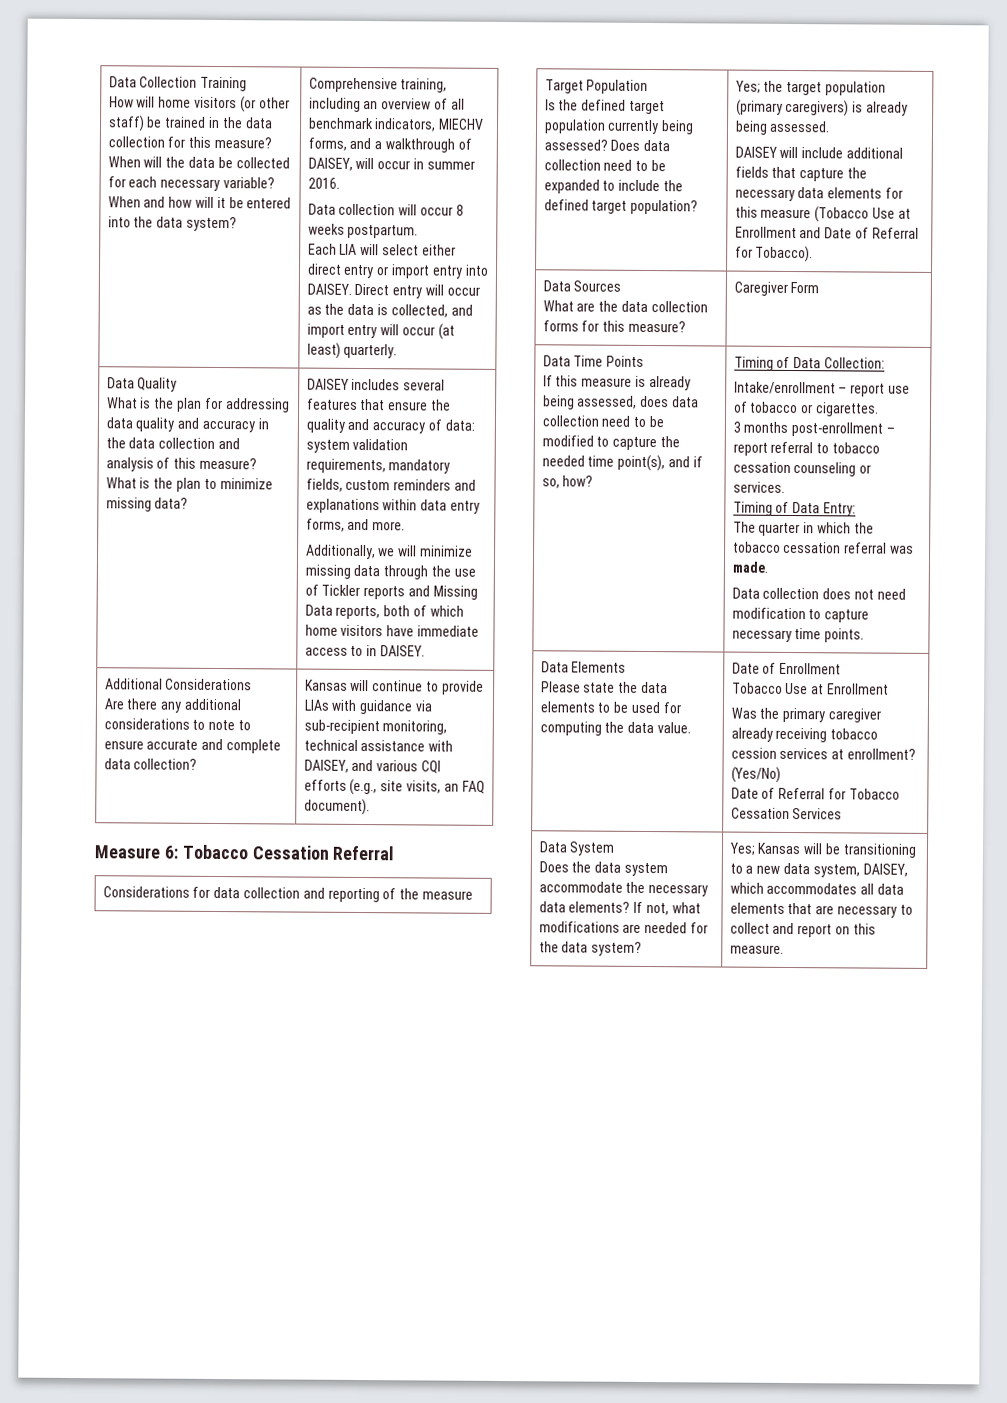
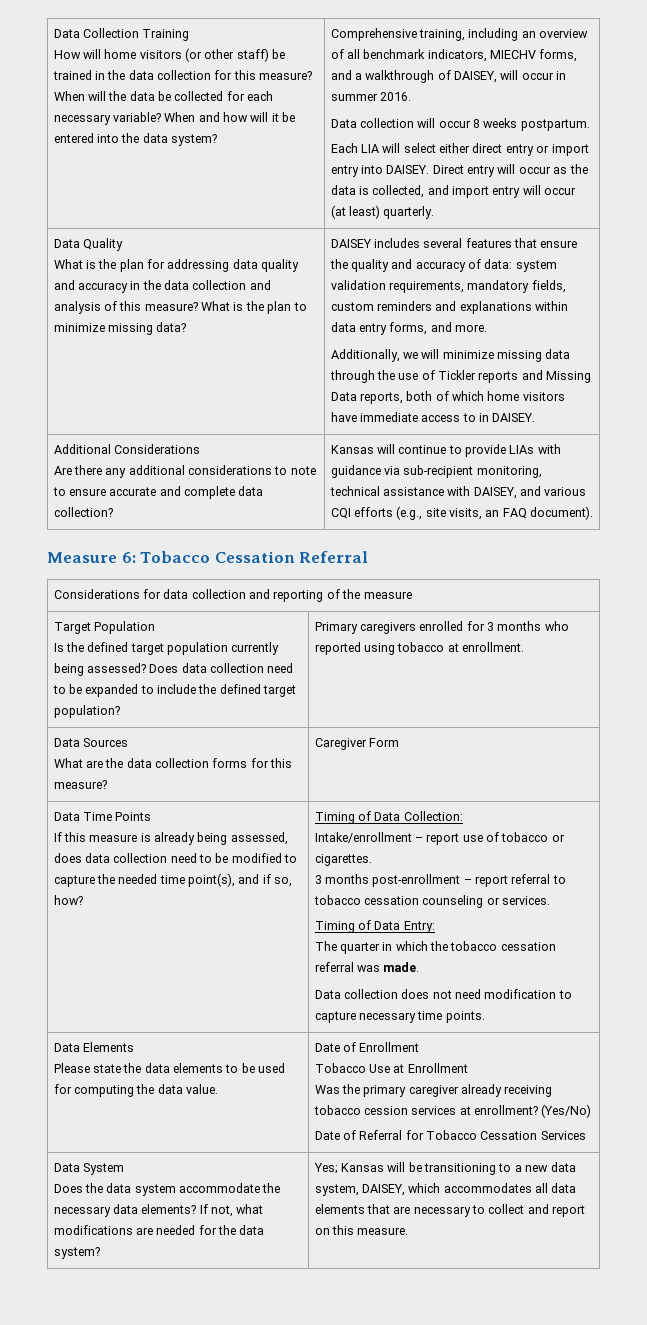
- Yes; the target population (primary caregivers) is already being assessed.
- DAISEY will include additional fields that capture the necessary data elements for this measure (Tobacco Use at Enrollment and Date of Referral for Tobacco).
+ Primary caregivers enrolled for 3 months who reported using tobacco at enrollment.

